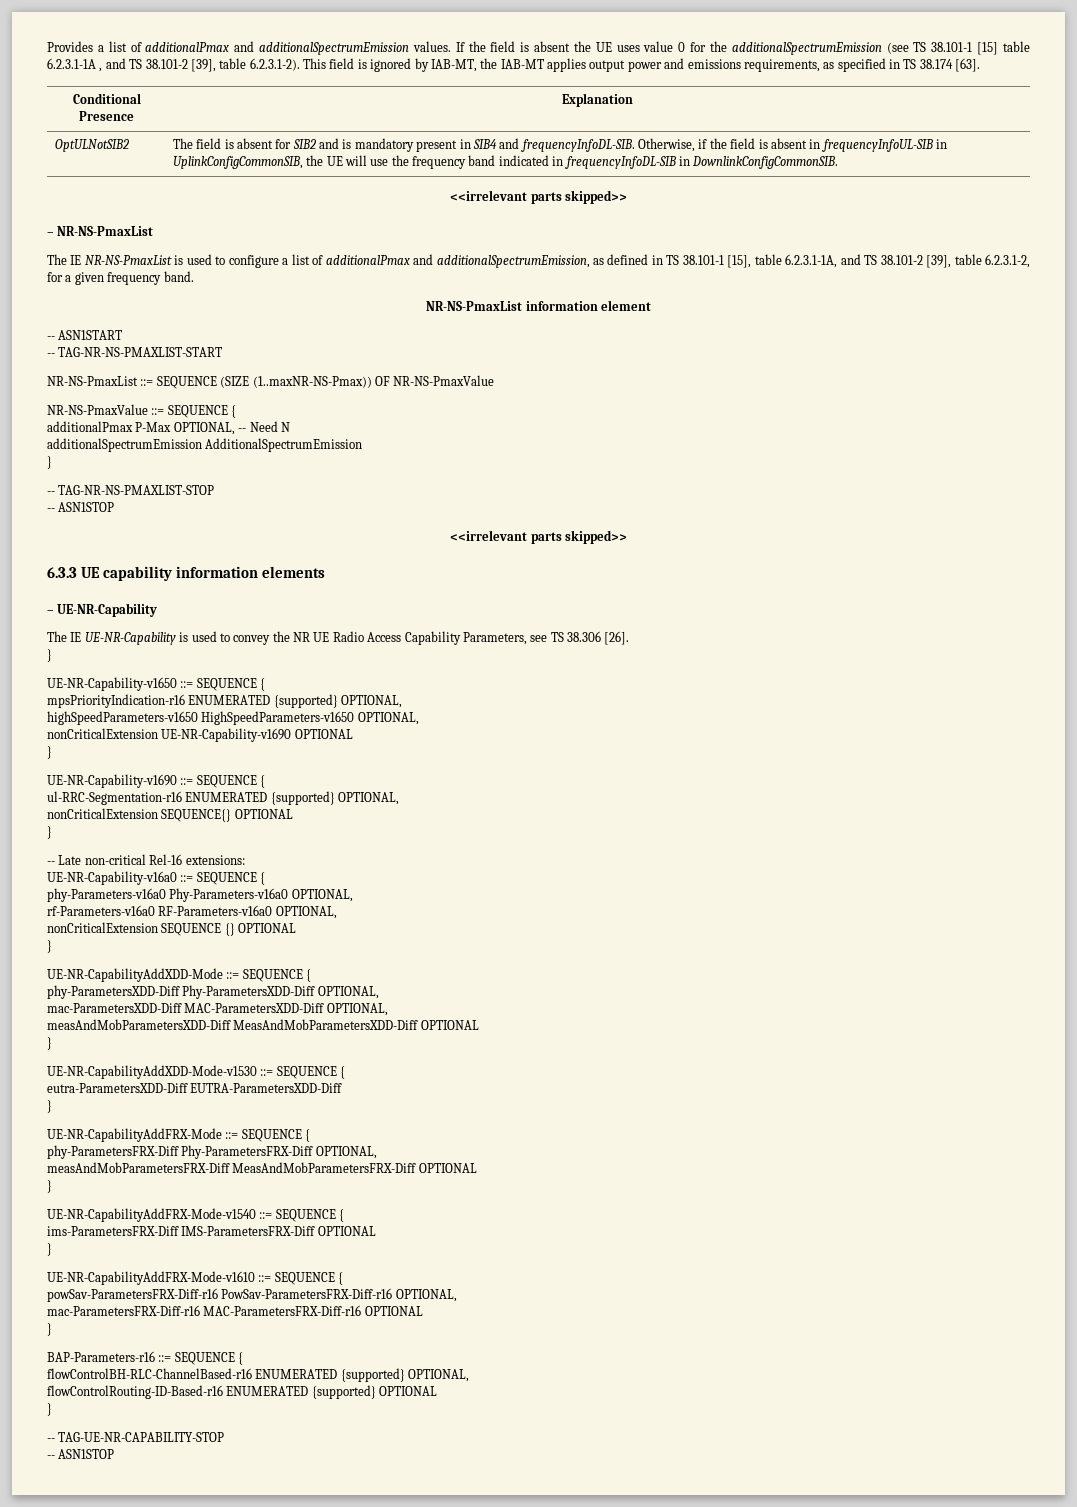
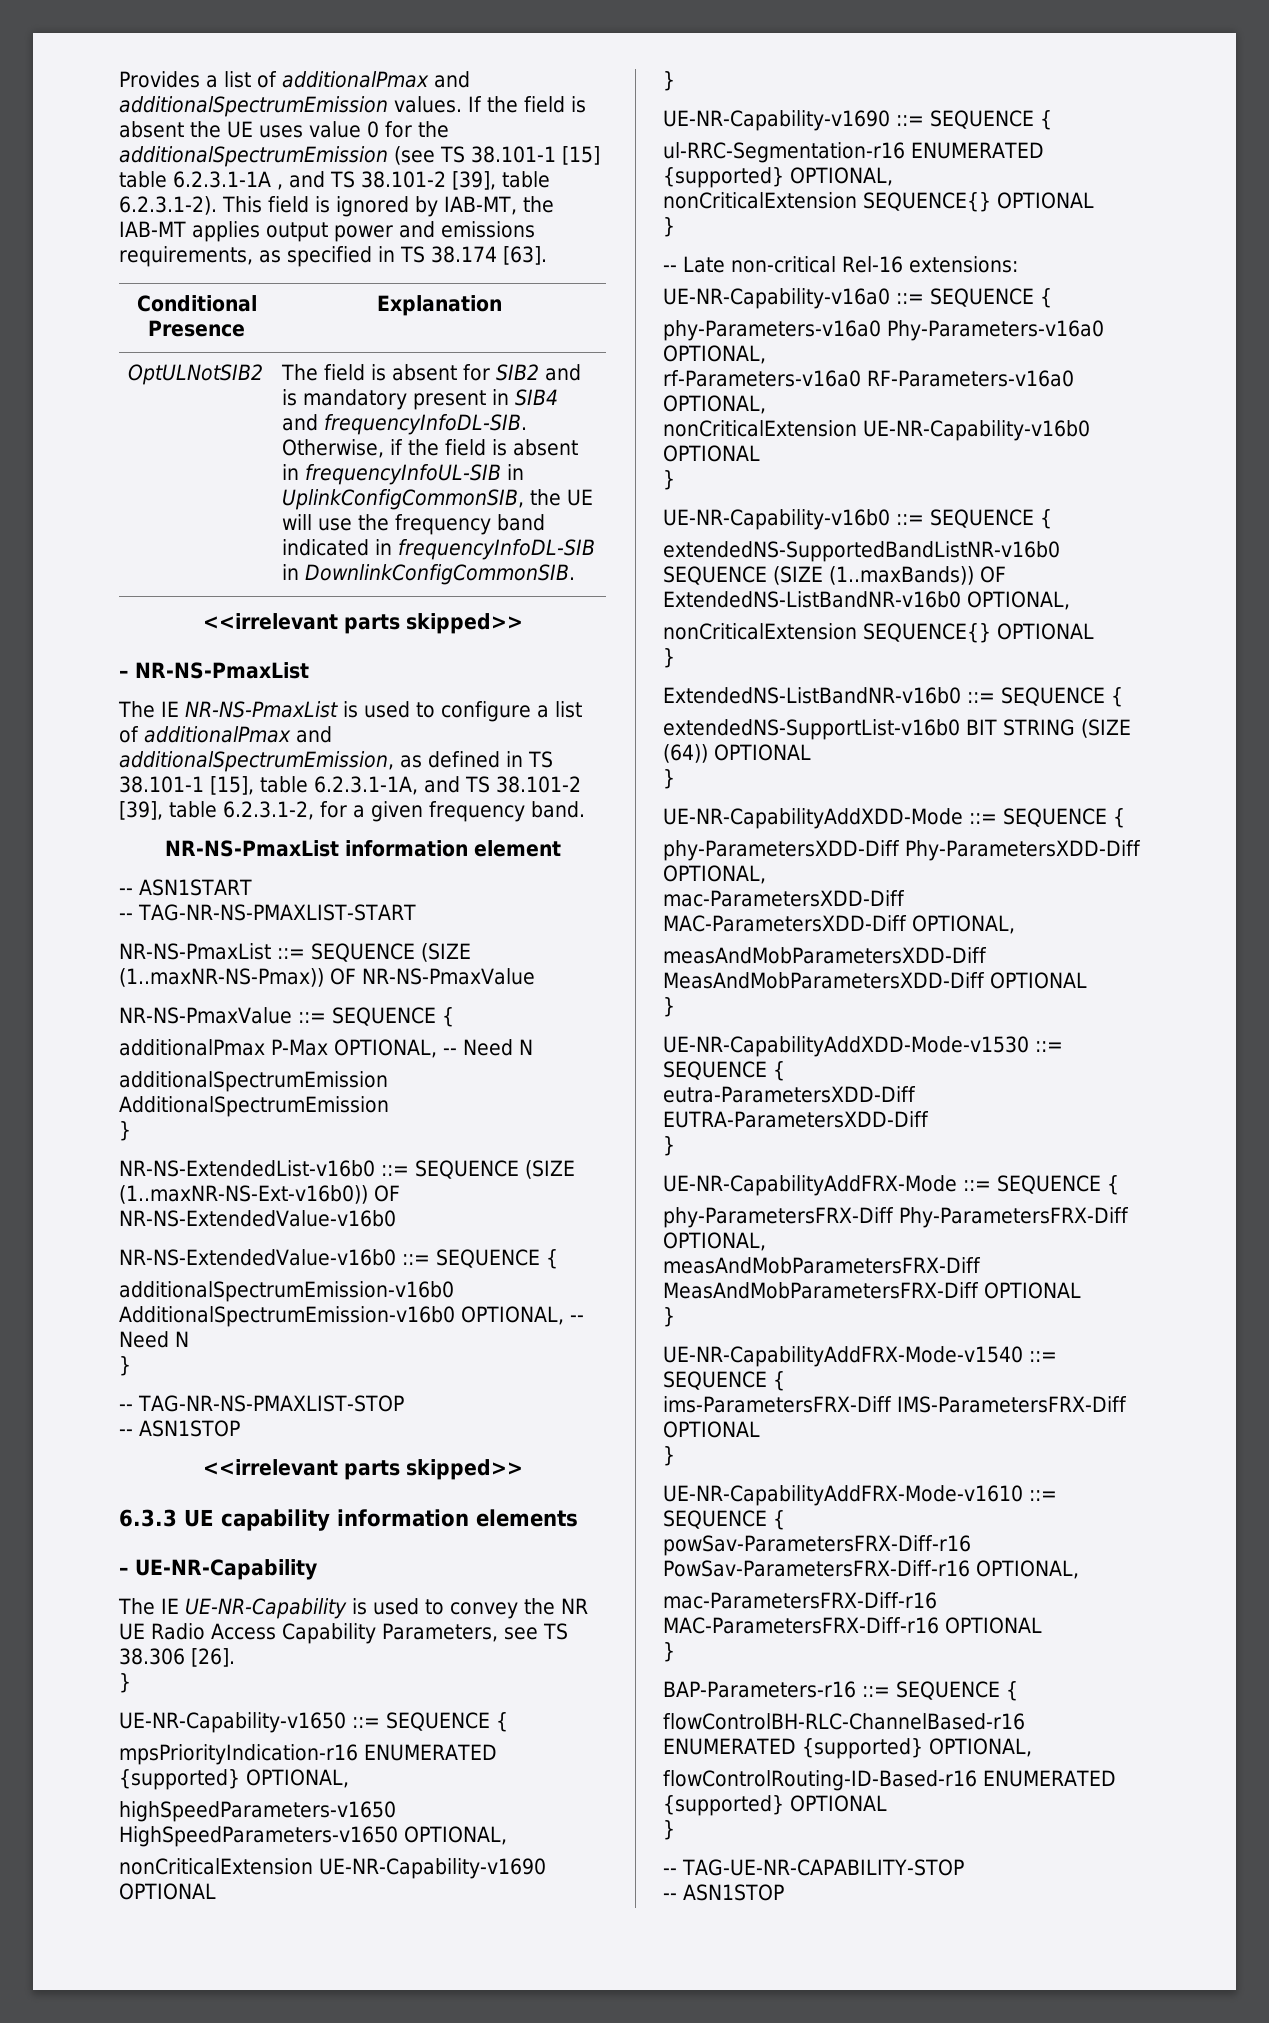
+ NR-NS-ExtendedList-v16b0 ::= SEQUENCE (SIZE (1..maxNR-NS-Ext-v16b0)) OF NR-NS-ExtendedValue-v16b0
+ NR-NS-ExtendedValue-v16b0 ::= SEQUENCE {
+ additionalSpectrumEmission-v16b0 AdditionalSpectrumEmission-v16b0 OPTIONAL, -- Need N
+ }
- nonCriticalExtension SEQUENCE {} OPTIONAL
+ nonCriticalExtension UE-NR-Capability-v16b0 OPTIONAL
+ }
+ UE-NR-Capability-v16b0 ::= SEQUENCE {
+ extendedNS-SupportedBandListNR-v16b0 SEQUENCE (SIZE (1..maxBands)) OF ExtendedNS-ListBandNR-v16b0 OPTIONAL,
+ nonCriticalExtension SEQUENCE{} OPTIONAL
+ }
+ ExtendedNS-ListBandNR-v16b0 ::= SEQUENCE {
+ extendedNS-SupportList-v16b0 BIT STRING (SIZE (64)) OPTIONAL

